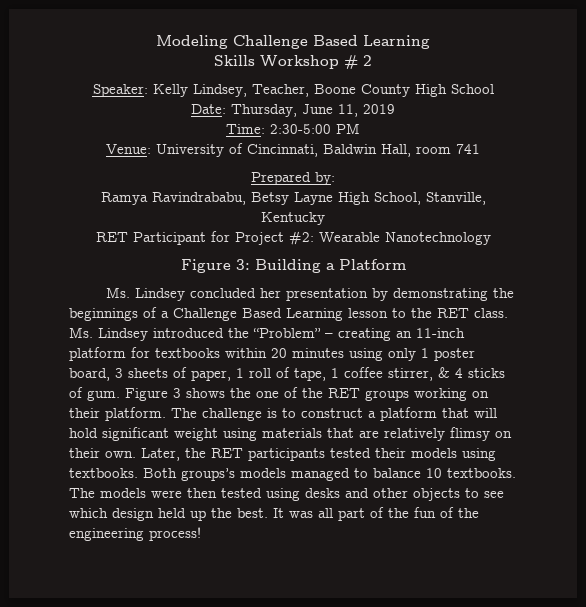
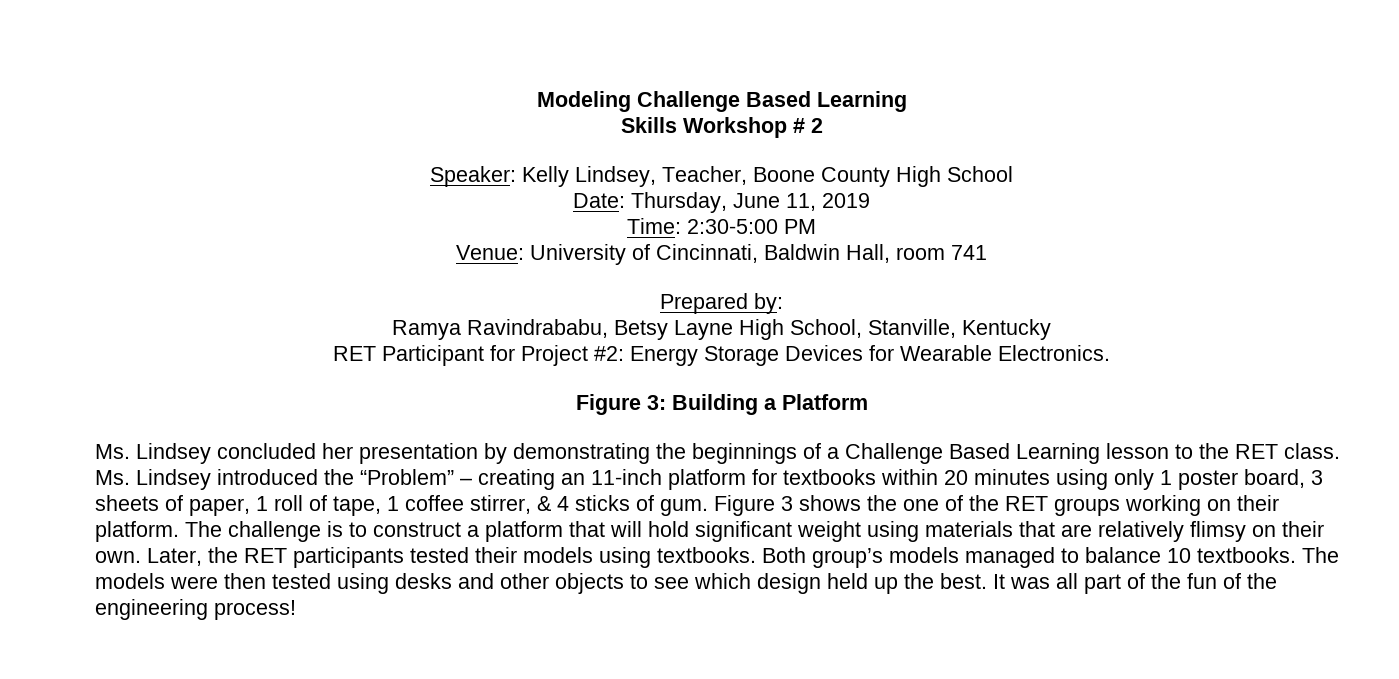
- RET Participant for Project #2: Wearable Nanotechnology
+ RET Participant for Project #2: Energy Storage Devices for Wearable Electronics.
- Both groups’s models managed to balance 10 textbooks.
+ Both group’s models managed to balance 10 textbooks.

